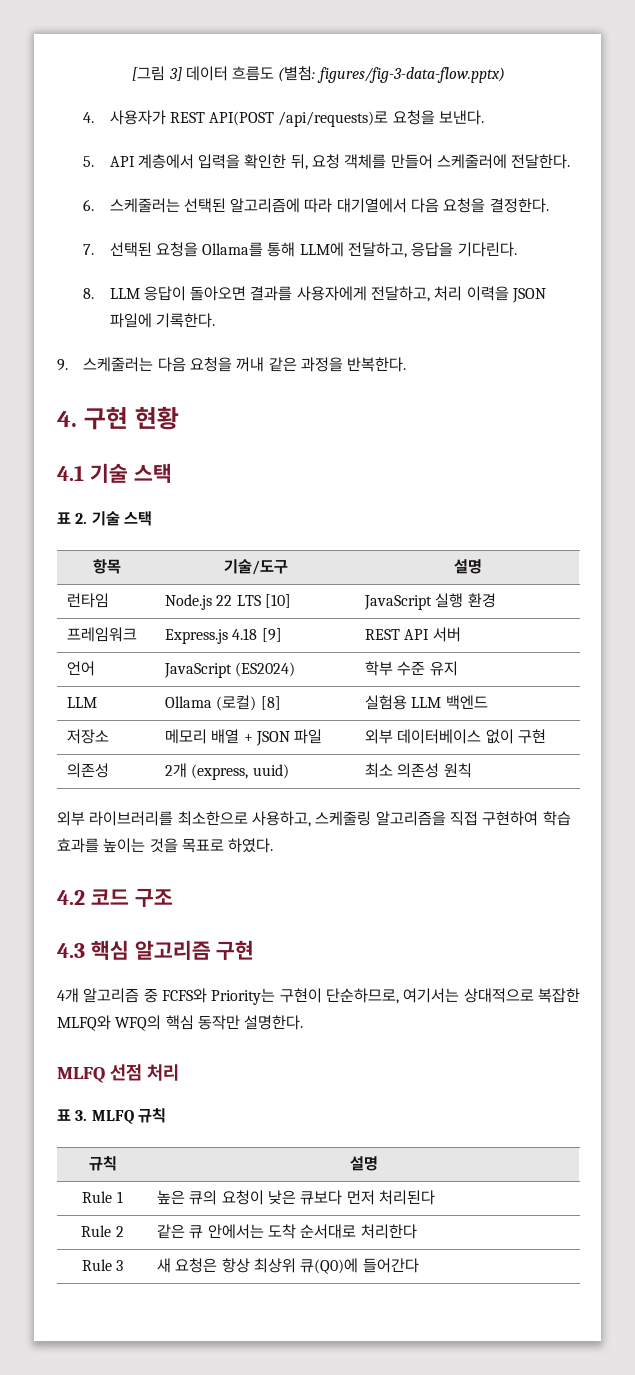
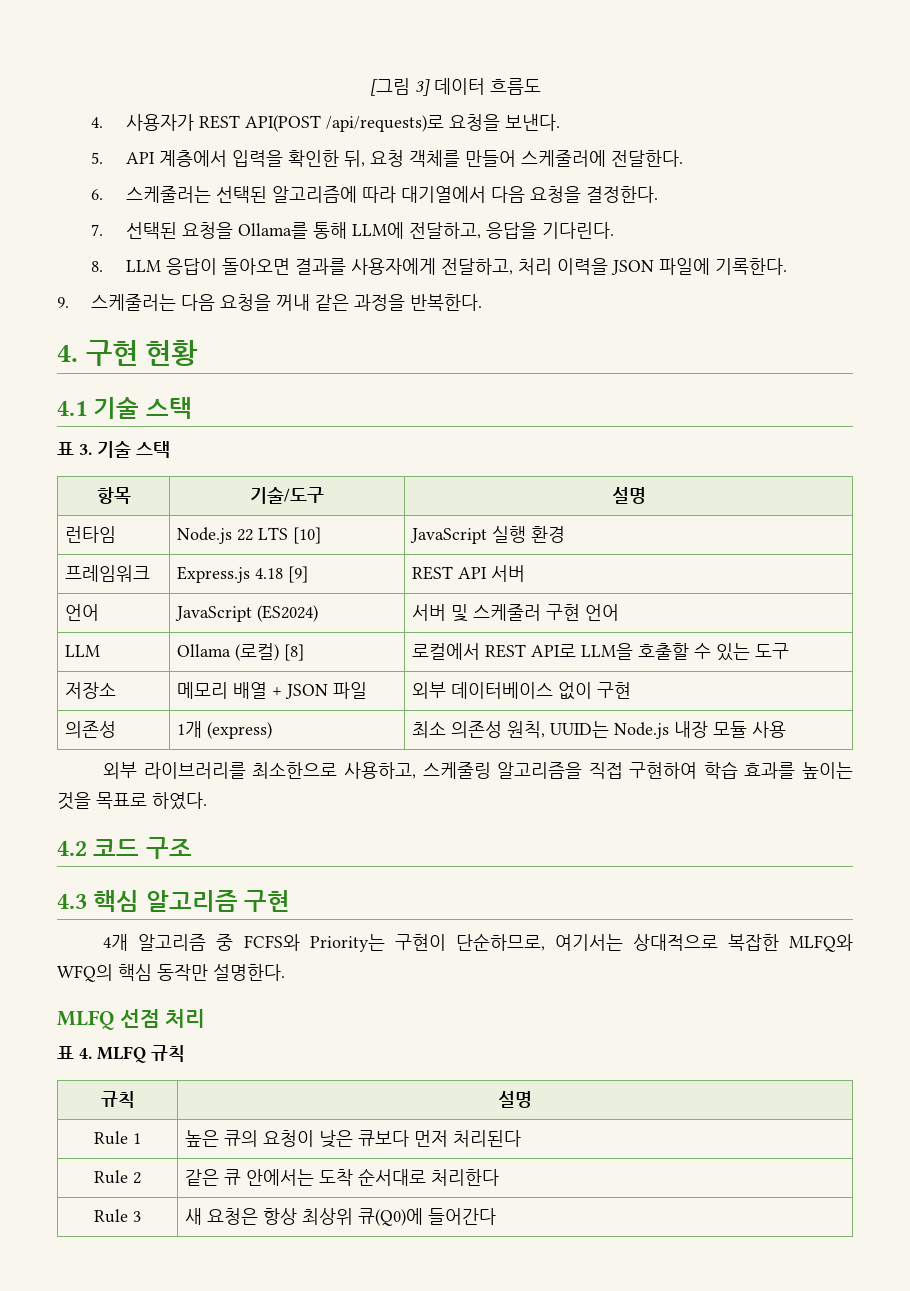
- [그림 3] 데이터 흐름도 (별첨: figures/fig-3-data-flow.pptx)
+ [그림 3] 데이터 흐름도
- 표 2. 기술 스택
+ 표 3. 기술 스택
- 언어 | JavaScript (ES2024) | 학부 수준 유지
+ 언어 | JavaScript (ES2024) | 서버 및 스케줄러 구현 언어
- LLM | Ollama (로컬) [8] | 실험용 LLM 백엔드
+ LLM | Ollama (로컬) [8] | 로컬에서 REST API로 LLM을 호출할 수 있는 도구
- 의존성 | 2개 (express, uuid) | 최소 의존성 원칙
+ 의존성 | 1개 (express) | 최소 의존성 원칙, UUID는 Node.js 내장 모듈 사용
- 표 3. MLFQ 규칙
+ 표 4. MLFQ 규칙

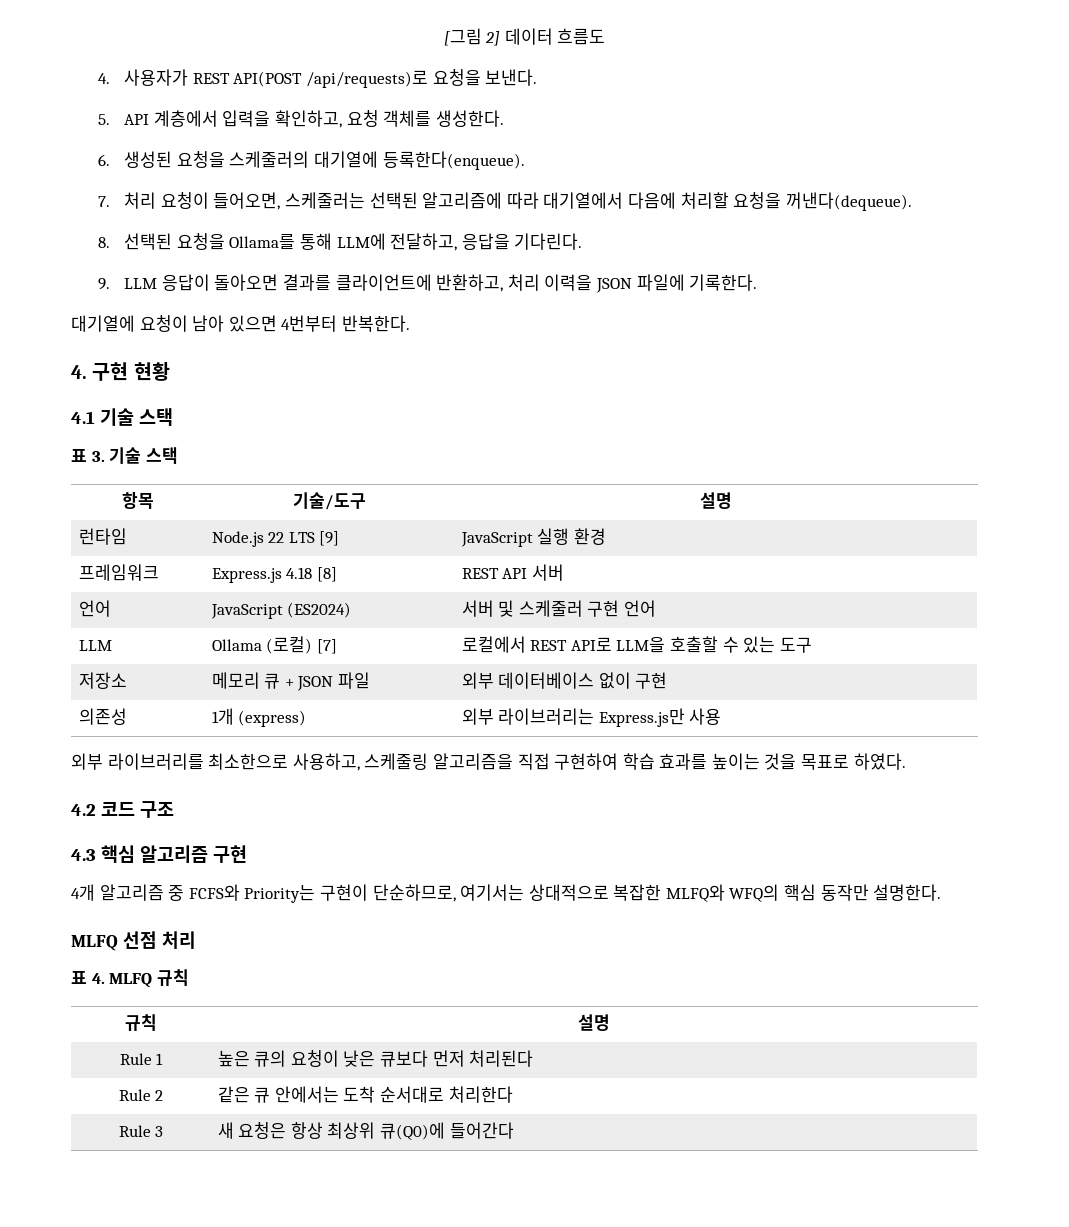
- [그림 3] 데이터 흐름도
+ [그림 2] 데이터 흐름도
- 5. API 계층에서 입력을 확인한 뒤, 요청 객체를 만들어 스케줄러에 전달한다.
- 6. 스케줄러는 선택된 알고리즘에 따라 대기열에서 다음 요청을 결정한다.
- 7. 선택된 요청을 Ollama를 통해 LLM에 전달하고, 응답을 기다린다.
+ 5. API 계층에서 입력을 확인하고, 요청 객체를 생성한다.
+ 6. 생성된 요청을 스케줄러의 대기열에 등록한다(enqueue).
+ 7. 처리 요청이 들어오면, 스케줄러는 선택된 알고리즘에 따라 대기열에서 다음에 처리할 요청을 꺼낸다(dequeue).
+ 8. 선택된 요청을 Ollama를 통해 LLM에 전달하고, 응답을 기다린다.
- 8. LLM 응답이 돌아오면 결과를 사용자에게 전달하고, 처리 이력을 JSON 파일에 기록한다.
+ 9. LLM 응답이 돌아오면 결과를 클라이언트에 반환하고, 처리 이력을 JSON 파일에 기록한다.
- 9. 스케줄러는 다음 요청을 꺼내 같은 과정을 반복한다.
+ 대기열에 요청이 남아 있으면 4번부터 반복한다.
- 런타임 | Node.js 22 LTS [10] | JavaScript 실행 환경
+ 런타임 | Node.js 22 LTS [9] | JavaScript 실행 환경
- 프레임워크 | Express.js 4.18 [9] | REST API 서버
+ 프레임워크 | Express.js 4.18 [8] | REST API 서버
- LLM | Ollama (로컬) [8] | 로컬에서 REST API로 LLM을 호출할 수 있는 도구
+ LLM | Ollama (로컬) [7] | 로컬에서 REST API로 LLM을 호출할 수 있는 도구
- 저장소 | 메모리 배열 + JSON 파일 | 외부 데이터베이스 없이 구현
+ 저장소 | 메모리 큐 + JSON 파일 | 외부 데이터베이스 없이 구현
- 의존성 | 1개 (express) | 최소 의존성 원칙, UUID는 Node.js 내장 모듈 사용
+ 의존성 | 1개 (express) | 외부 라이브러리는 Express.js만 사용

